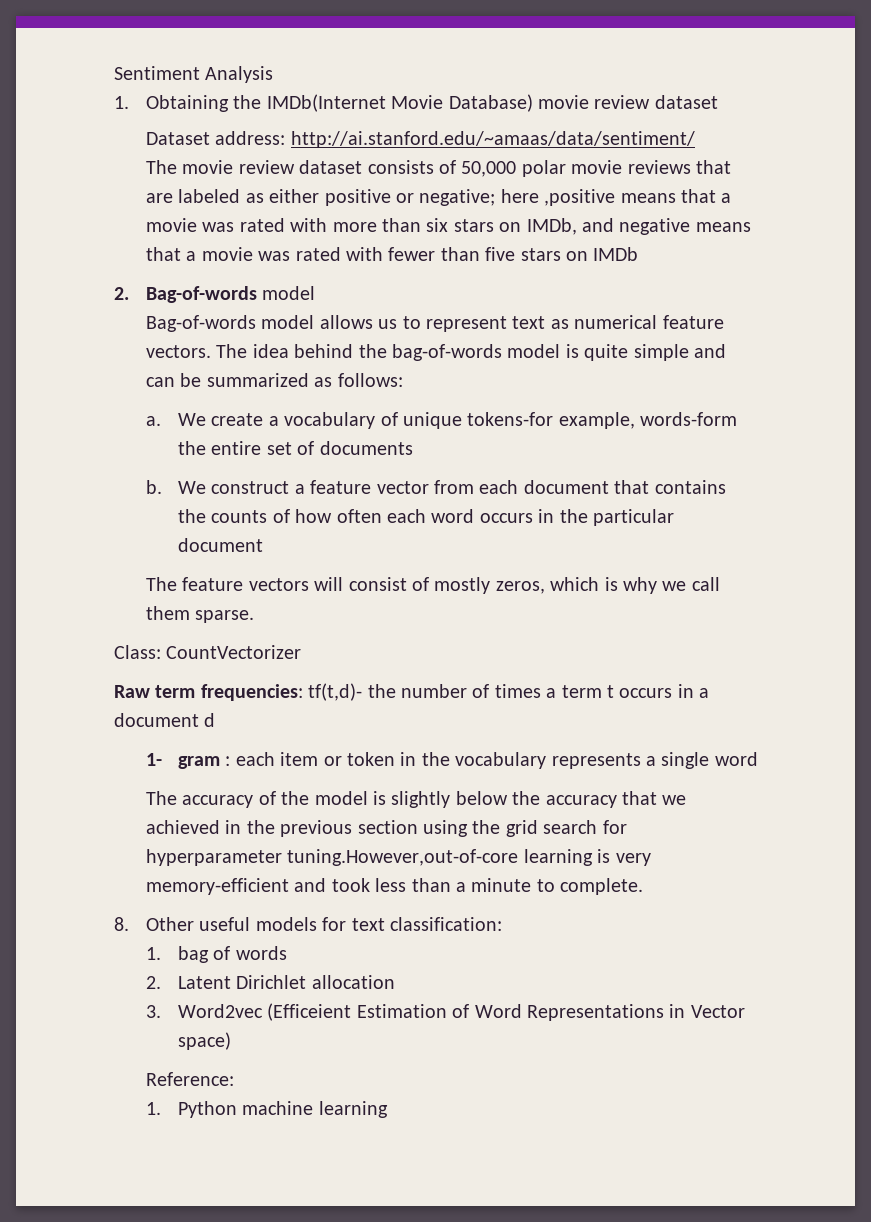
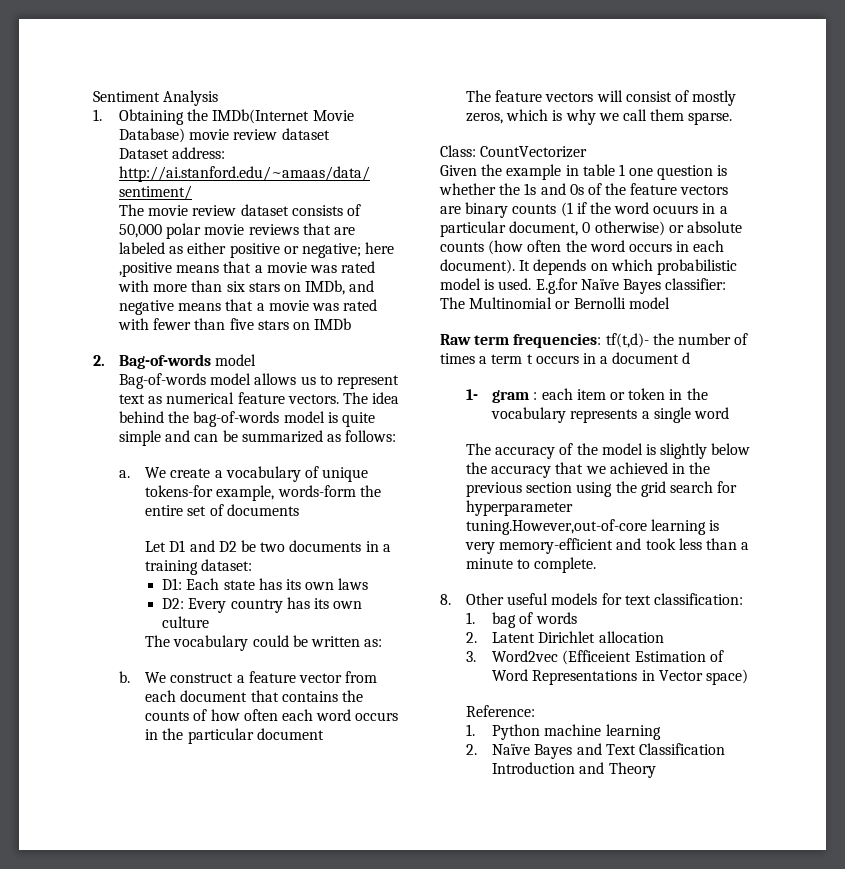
+ Let D1 and D2 be two documents in a training dataset:
+ D1: Each state has its own laws
+ D2: Every country has its own culture
+ The vocabulary could be written as:
+ Given the example in table 1 one question is whether the 1s and 0s of the feature vectors are binary counts (1 if the word ocuurs in a particular document, 0 otherwise) or absolute counts (how often the word occurs in each document). It depends on which probabilistic model is used. E.g.for Naïve Bayes classifier: The Multinomial or Bernolli model
+ 2. Naïve Bayes and Text Classification Introduction and Theory

